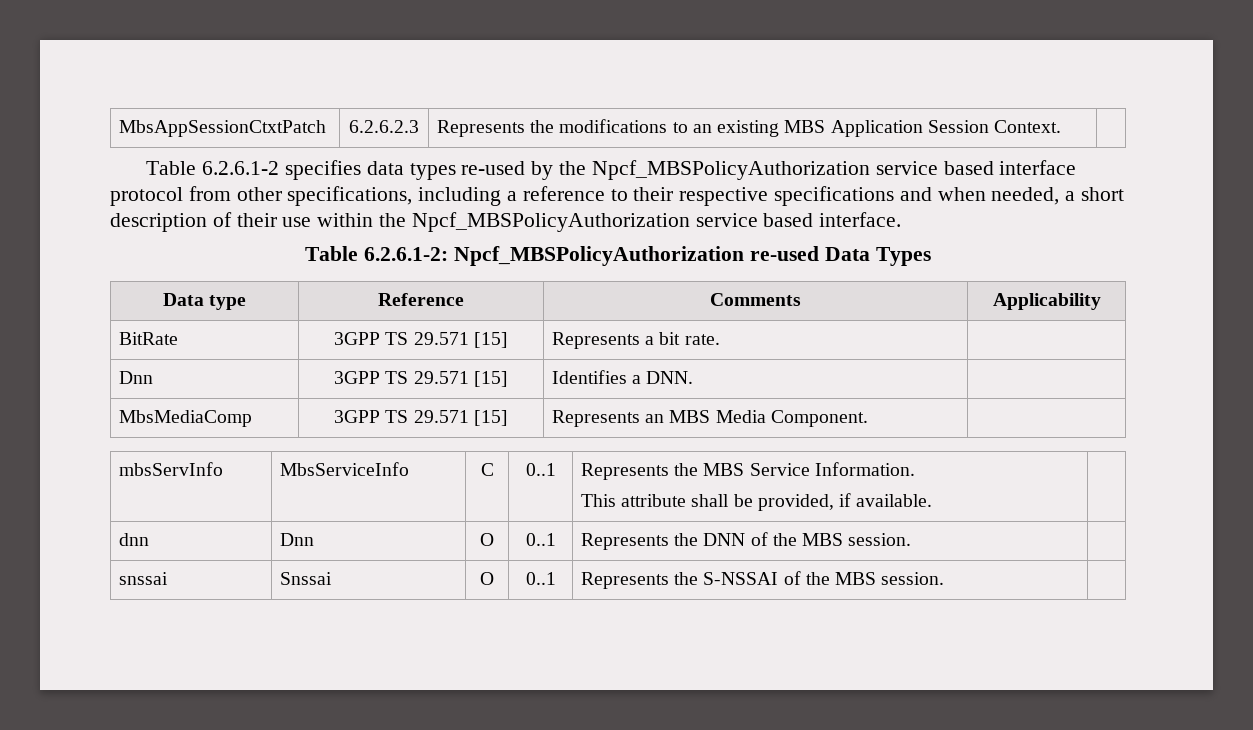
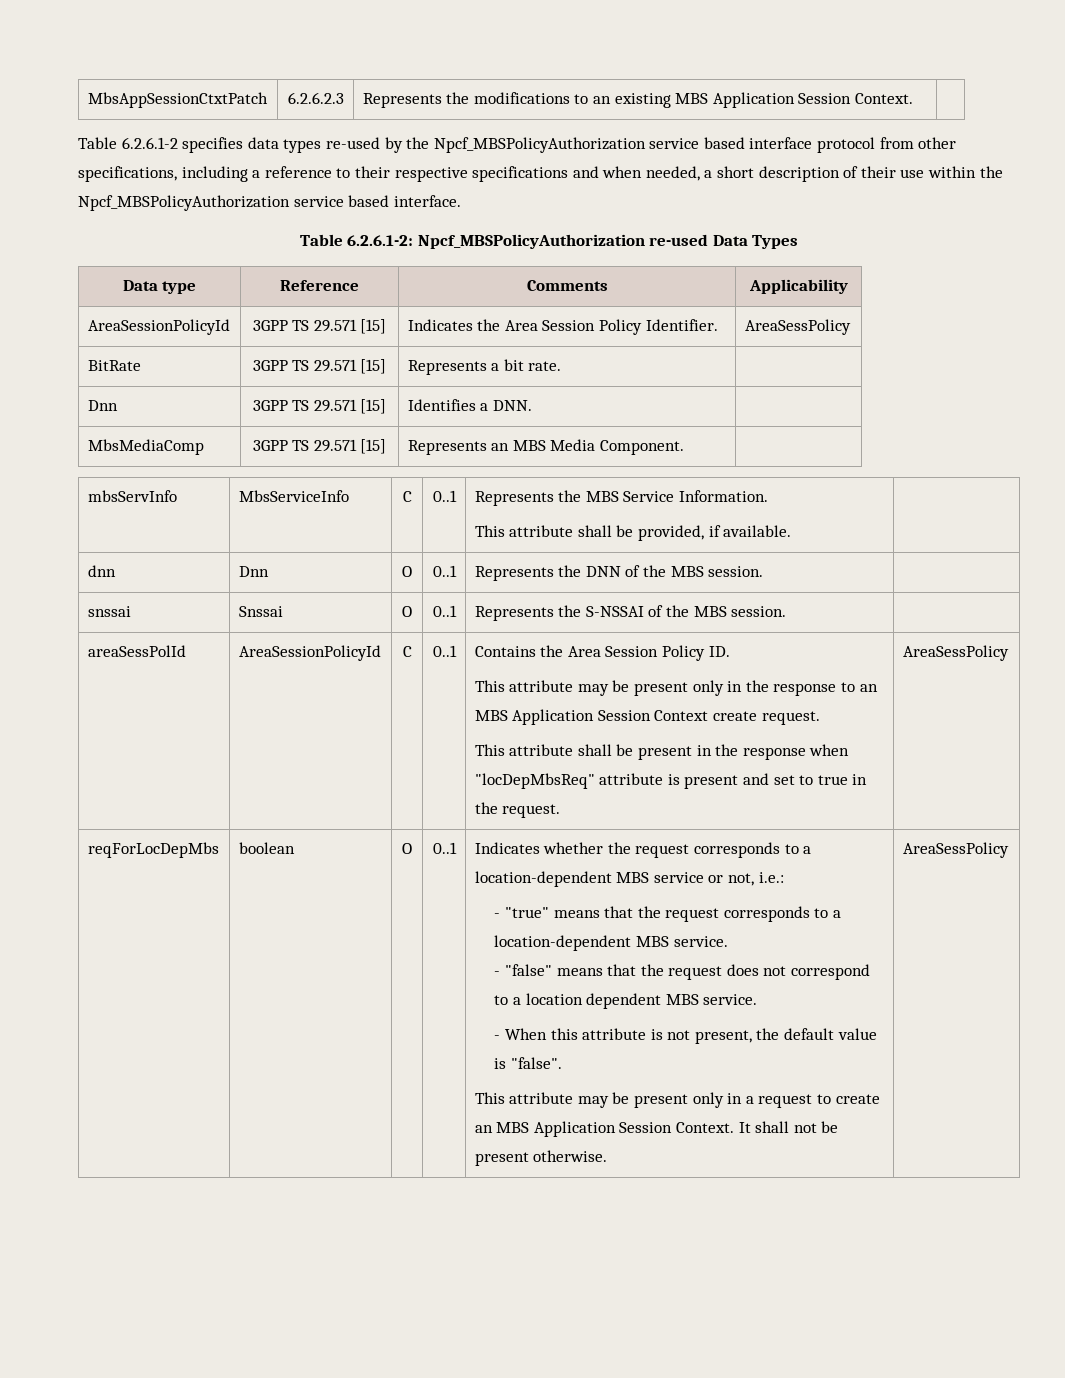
+ AreaSessionPolicyId | 3GPP TS 29.571 [15] | Indicates the Area Session Policy Identifier. | AreaSessPolicy
+ areaSessPolId | AreaSessionPolicyId | C | 0..1 | Contains the Area Session Policy ID.
+ This attribute may be present only in the response to an MBS Application Session Context create request.
+ This attribute shall be present in the response when "locDepMbsReq" attribute is present and set to true in the request. | AreaSessPolicy
+ reqForLocDepMbs | boolean | O | 0..1 | Indicates whether the request corresponds to a location-dependent MBS service or not, i.e.:
+ - "true" means that the request corresponds to a location-dependent MBS service.
+ - "false" means that the request does not correspond to a location dependent MBS service.
+ - When this attribute is not present, the default value is "false".
+ This attribute may be present only in a request to create an MBS Application Session Context. It shall not be present otherwise. | AreaSessPolicy

